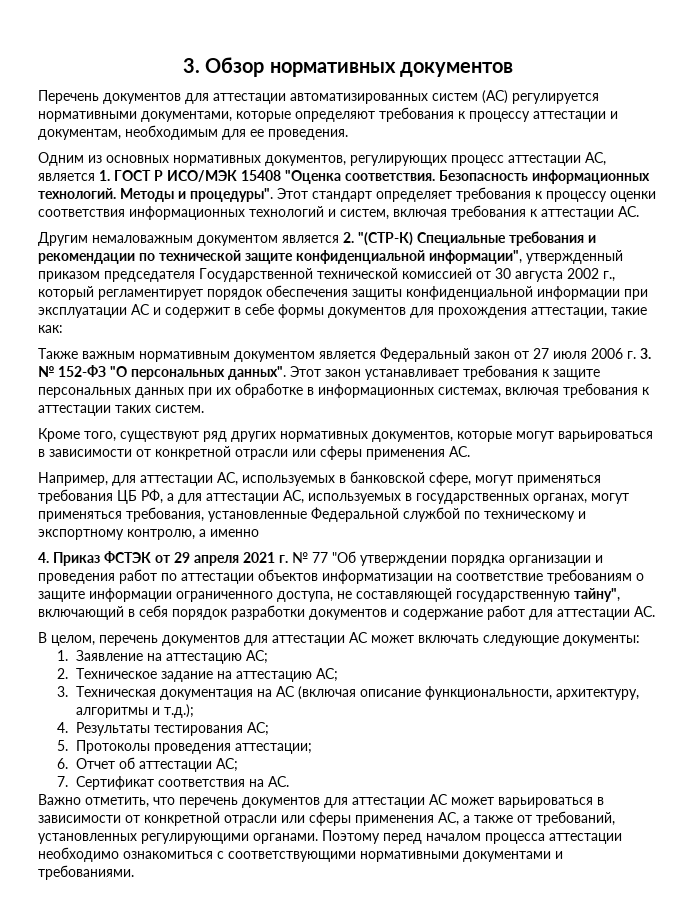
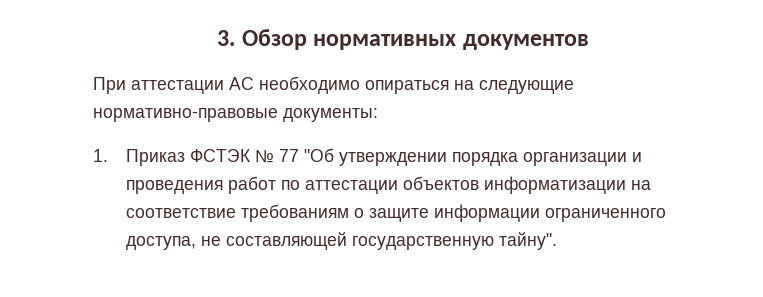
- Перечень документов для аттестации автоматизированных систем (АС) регулируется нормативными документами, которые определяют требования к процессу аттестации и документам, необходимым для ее проведения.
- Одним из основных нормативных документов, регулирующих процесс аттестации АС, является 1. ГОСТ Р ИСО/МЭК 15408 "Оценка соответствия. Безопасность информационных технологий. Методы и процедуры". Этот стандарт определяет требования к процессу оценки соответствия информационных технологий и систем, включая требования к аттестации АС.
- Другим немаловажным документом является 2. "(СТР-К) Специальные требования и рекомендации по технической защите конфиденциальной информации", утвержденный приказом председателя Государственной технической комиссией от 30 августа 2002 г., который регламентирует порядок обеспечения защиты конфиденциальной информации при эксплуатации АС и содержит в себе формы документов для прохождения аттестации, такие как:
- Также важным нормативным документом является Федеральный закон от 27 июля 2006 г. 3. № 152-ФЗ "О персональных данных". Этот закон устанавливает требования к защите персональных данных при их обработке в информационных системах, включая требования к аттестации таких систем.
- Кроме того, существуют ряд других нормативных документов, которые могут варьироваться в зависимости от конкретной отрасли или сферы применения АС.
- Например, для аттестации АС, используемых в банковской сфере, могут применяться требования ЦБ РФ, а для аттестации АС, используемых в государственных органах, могут применяться требования, установленные Федеральной службой по техническому и экспортному контролю, а именно
- 4. Приказ ФСТЭК от 29 апреля 2021 г. № 77 "Об утверждении порядка организации и проведения работ по аттестации объектов информатизации на соответствие требованиям о защите информации ограниченного доступа, не составляющей государственную тайну", включающий в себя порядок разработки документов и содержание работ для аттестации АС.
- В целом, перечень документов для аттестации АС может включать следующие документы:
- 1. Заявление на аттестацию АС;
- 2. Техническое задание на аттестацию АС;
- 3. Техническая документация на АС (включая описание функциональности, архитектуру, алгоритмы и т.д.);
- 4. Результаты тестирования АС;
- 5. Протоколы проведения аттестации;
- 6. Отчет об аттестации АС;
- 7. Сертификат соответствия на АС.
- Важно отметить, что перечень документов для аттестации АС может варьироваться в зависимости от конкретной отрасли или сферы применения АС, а также от требований, установленных регулирующими органами. Поэтому перед началом процесса аттестации необходимо ознакомиться с соответствующими нормативными документами и требованиями.
+ При аттестации АС необходимо опираться на следующие нормативно-правовые документы:
+ 1. Приказ ФСТЭК № 77 "Об утверждении порядка организации и проведения работ по аттестации объектов информатизации на соответствие требованиям о защите информации ограниченного доступа, не составляющей государственную тайну".

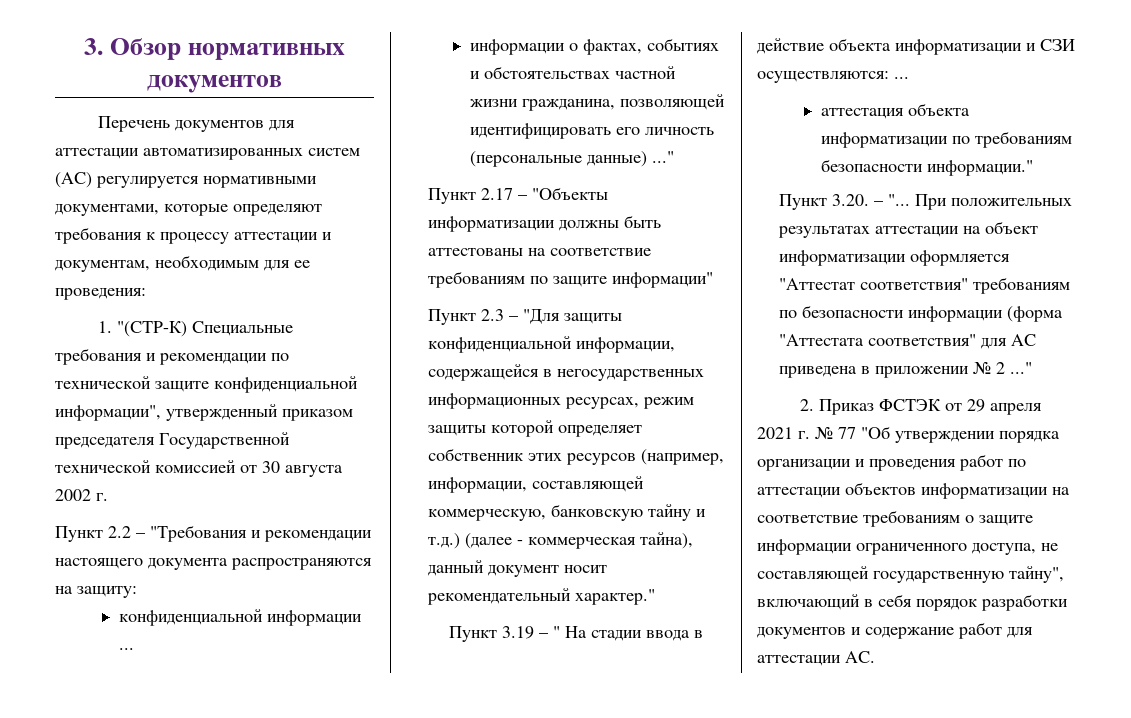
- При аттестации АС необходимо опираться на следующие нормативно-правовые документы:
- 1. Приказ ФСТЭК № 77 "Об утверждении порядка организации и проведения работ по аттестации объектов информатизации на соответствие требованиям о защите информации ограниченного доступа, не составляющей государственную тайну".
+ Перечень документов для аттестации автоматизированных систем (АС) регулируется нормативными документами, которые определяют требования к процессу аттестации и документам, необходимым для ее проведения:
+ 1. "(СТР-К) Специальные требования и рекомендации по технической защите конфиденциальной информации", утвержденный приказом председателя Государственной технической комиссией от 30 августа 2002 г.
+ Пункт 2.2 – "Требования и рекомендации настоящего документа распространяются на защиту:
+ конфиденциальной информации ...
+ информации о фактах, событиях и обстоятельствах частной жизни гражданина, позволяющей идентифицировать его личность (персональные данные) ..."
+ Пункт 2.17 – "Объекты информатизации должны быть аттестованы на соответствие требованиям по защите информации"
+ Пункт 2.3 – "Для защиты конфиденциальной информации, содержащейся в негосударственных информационных ресурсах, режим защиты которой определяет собственник этих ресурсов (например, информации, составляющей коммерческую, банковскую тайну и т.д.) (далее - коммерческая тайна), данный документ носит рекомендательный характер."
+ Пункт 3.19 – " На стадии ввода в действие объекта информатизации и СЗИ осуществляются: ...
+ аттестация объекта информатизации по требованиям безопасности информации."
+ Пункт 3.20. – "... При положительных результатах аттестации на объект информатизации оформляется "Аттестат соответствия" требованиям по безопасности информации (форма "Аттестата соответствия" для АС приведена в приложении № 2 ..."
+ 2. Приказ ФСТЭК от 29 апреля 2021 г. № 77 "Об утверждении порядка организации и проведения работ по аттестации объектов информатизации на соответствие требованиям о защите информации ограниченного доступа, не составляющей государственную тайну", включающий в себя порядок разработки документов и содержание работ для аттестации АС.

